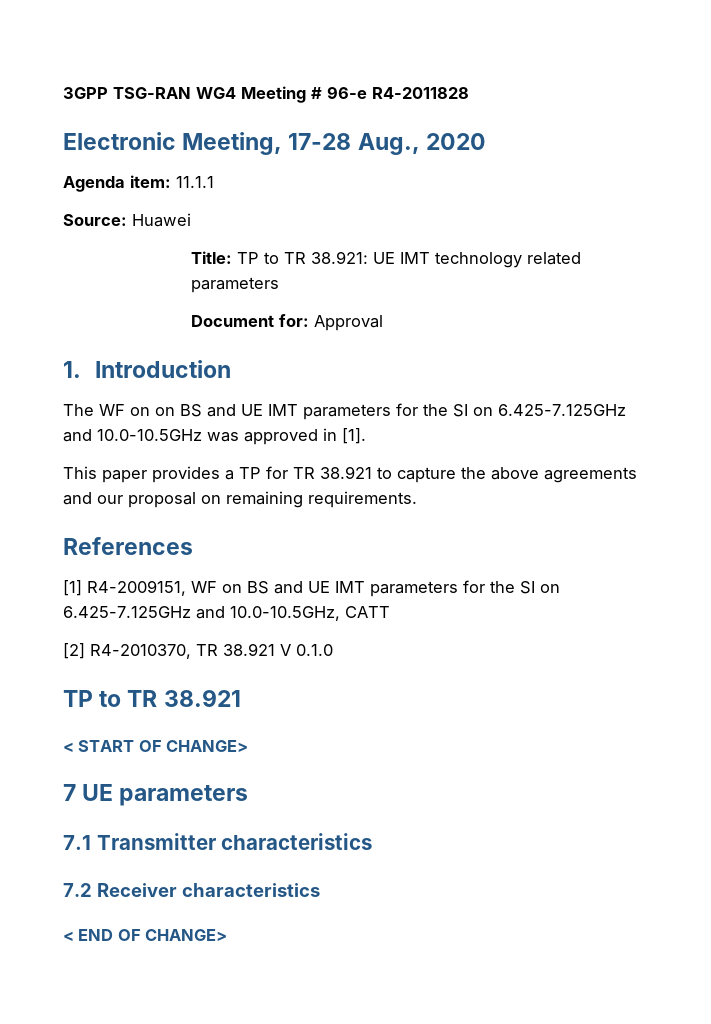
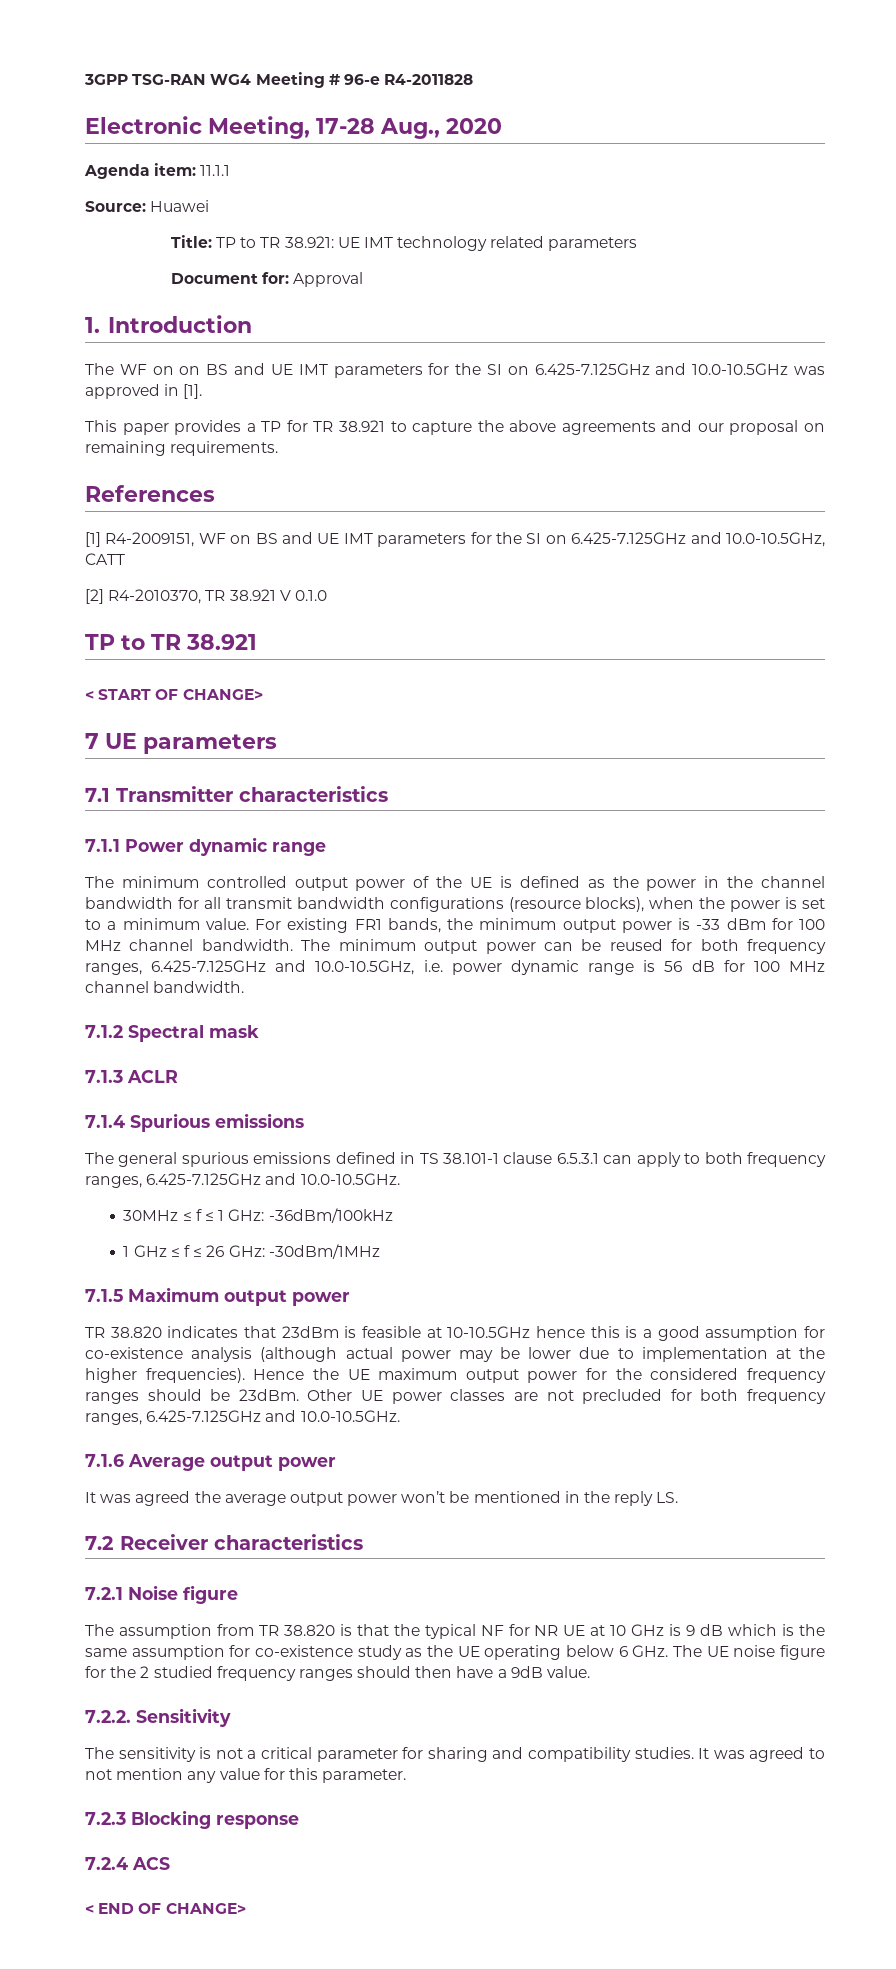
+ 7.1.1 Power dynamic range
+ The minimum controlled output power of the UE is defined as the power in the channel bandwidth for all transmit bandwidth configurations (resource blocks), when the power is set to a minimum value. For existing FR1 bands, the minimum output power is -33 dBm for 100 MHz channel bandwidth. The minimum output power can be reused for both frequency ranges, 6.425-7.125GHz and 10.0-10.5GHz, i.e. power dynamic range is 56 dB for 100 MHz channel bandwidth.
+ 7.1.2 Spectral mask
+ 7.1.3 ACLR
+ 7.1.4 Spurious emissions
+ The general spurious emissions defined in TS 38.101-1 clause 6.5.3.1 can apply to both frequency ranges, 6.425-7.125GHz and 10.0-10.5GHz.
+ 30MHz ≤ f ≤ 1 GHz: -36dBm/100kHz
+ 1 GHz ≤ f ≤ 26 GHz: -30dBm/1MHz
+ 7.1.5 Maximum output power
+ TR 38.820 indicates that 23dBm is feasible at 10-10.5GHz hence this is a good assumption for co-existence analysis (although actual power may be lower due to implementation at the higher frequencies). Hence the UE maximum output power for the considered frequency ranges should be 23dBm. Other UE power classes are not precluded for both frequency ranges, 6.425-7.125GHz and 10.0-10.5GHz.
+ 7.1.6 Average output power
+ It was agreed the average output power won’t be mentioned in the reply LS.
  7.2 Receiver characteristics
+ 7.2.1 Noise figure
+ The assumption from TR 38.820 is that the typical NF for NR UE at 10 GHz is 9 dB which is the same assumption for co-existence study as the UE operating below 6 GHz. The UE noise figure for the 2 studied frequency ranges should then have a 9dB value.
+ 7.2.2. Sensitivity
+ The sensitivity is not a critical parameter for sharing and compatibility studies. It was agreed to not mention any value for this parameter.
+ 7.2.3 Blocking response
+ 7.2.4 ACS

